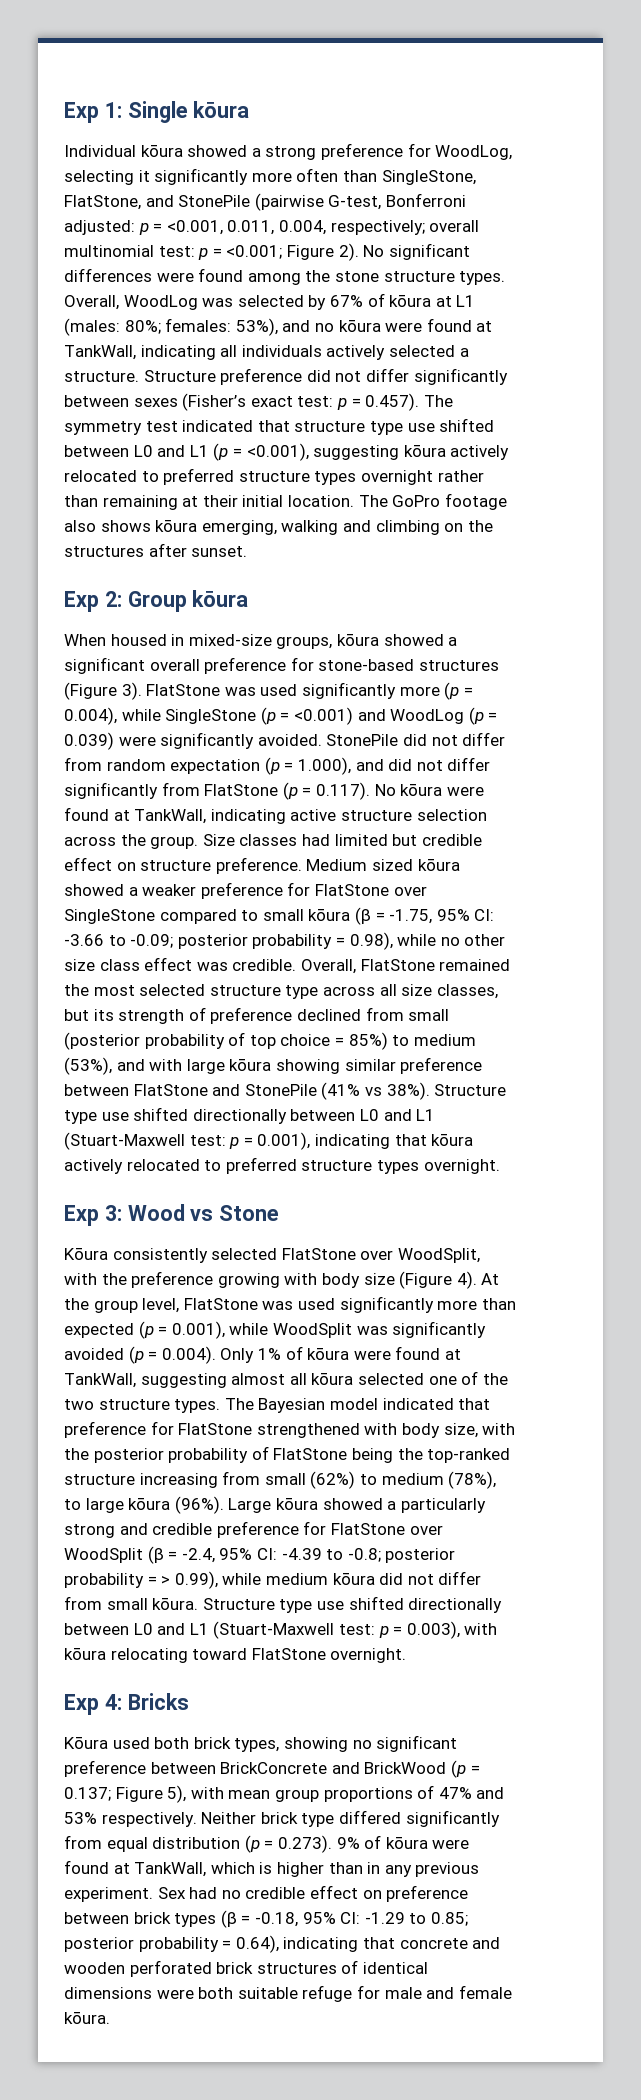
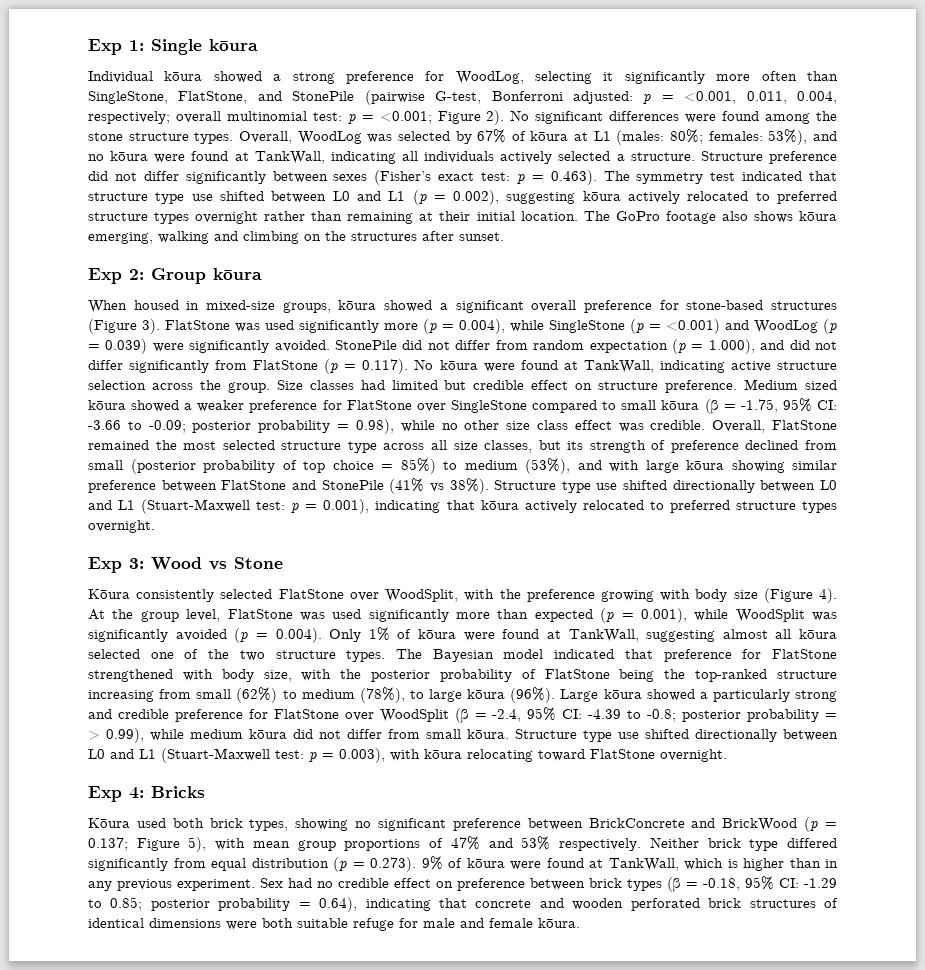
- Structure preference did not differ significantly between sexes (Fisher’s exact test: p = 0.457). The symmetry test indicated that structure type use shifted between L0 and L1 (p = <0.001), suggesting kōura actively relocated to preferred structure types overnight rather than remaining at their initial location.
+ Structure preference did not differ significantly between sexes (Fisher’s exact test: p = 0.463). The symmetry test indicated that structure type use shifted between L0 and L1 (p = 0.002), suggesting kōura actively relocated to preferred structure types overnight rather than remaining at their initial location.

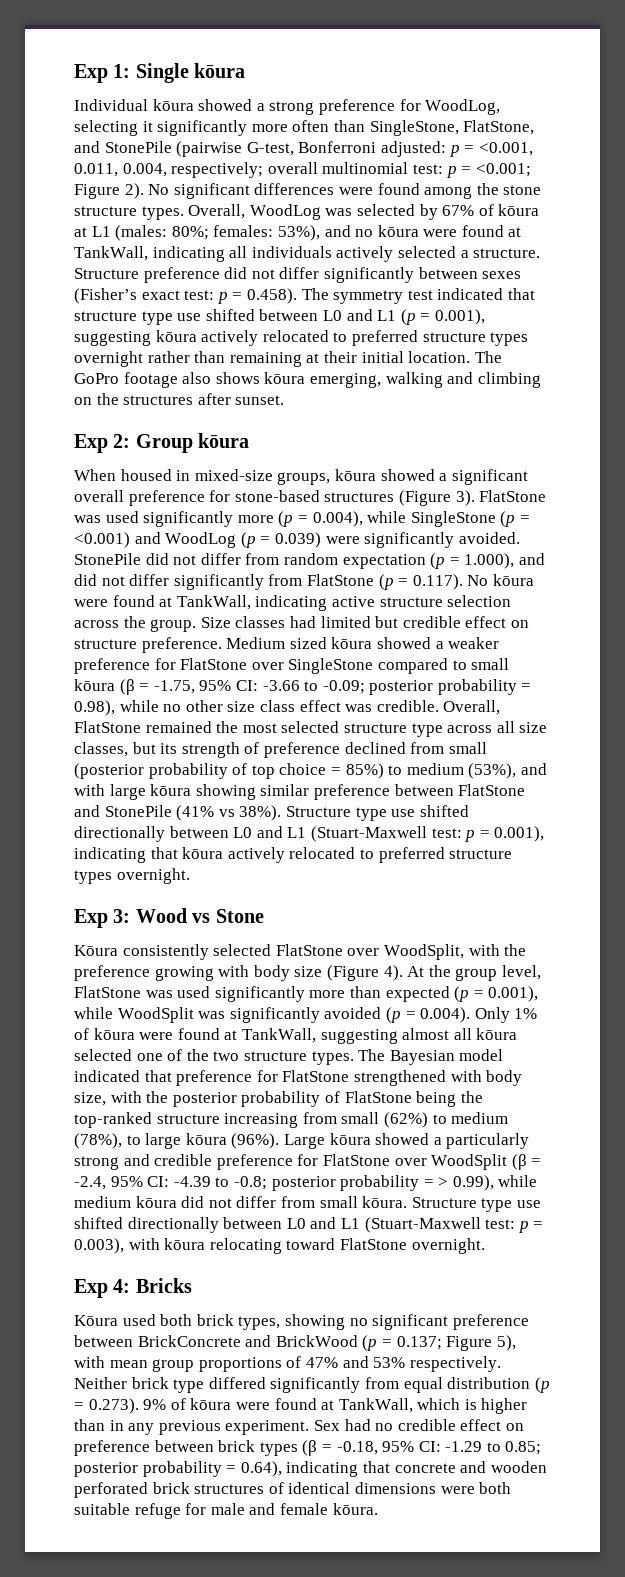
- Structure preference did not differ significantly between sexes (Fisher’s exact test: p = 0.463). The symmetry test indicated that structure type use shifted between L0 and L1 (p = 0.002), suggesting kōura actively relocated to preferred structure types overnight rather than remaining at their initial location.
+ Structure preference did not differ significantly between sexes (Fisher’s exact test: p = 0.458). The symmetry test indicated that structure type use shifted between L0 and L1 (p = 0.001), suggesting kōura actively relocated to preferred structure types overnight rather than remaining at their initial location.

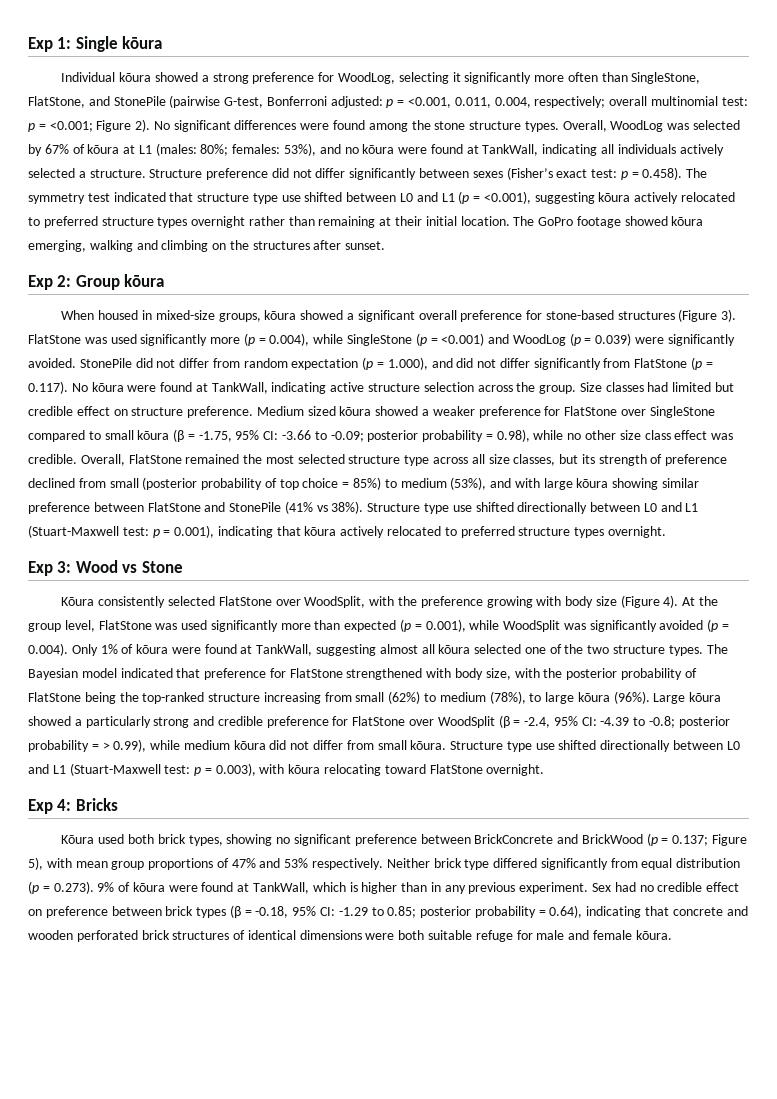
- Structure preference did not differ significantly between sexes (Fisher’s exact test: p = 0.458). The symmetry test indicated that structure type use shifted between L0 and L1 (p = 0.001), suggesting kōura actively relocated to preferred structure types overnight rather than remaining at their initial location.
+ Structure preference did not differ significantly between sexes (Fisher’s exact test: p = 0.458). The symmetry test indicated that structure type use shifted between L0 and L1 (p = <0.001), suggesting kōura actively relocated to preferred structure types overnight rather than remaining at their initial location.
- The GoPro footage also shows kōura emerging, walking and climbing on the structures after sunset.
+ The GoPro footage showed kōura emerging, walking and climbing on the structures after sunset.

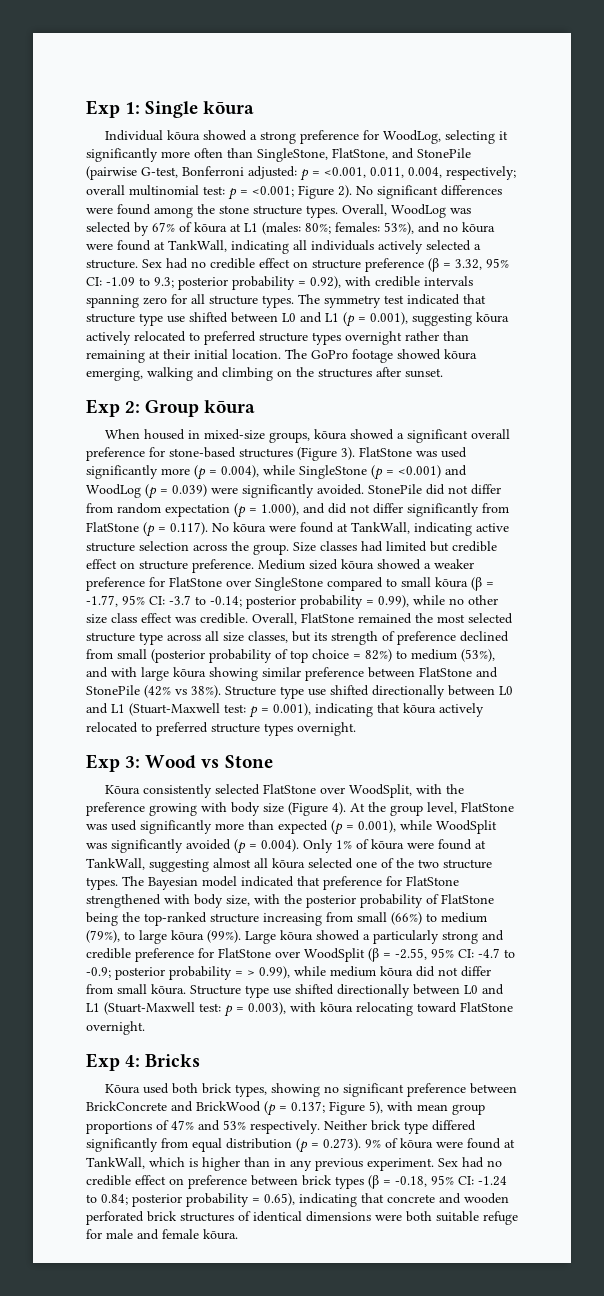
- Structure preference did not differ significantly between sexes (Fisher’s exact test: p = 0.458). The symmetry test indicated that structure type use shifted between L0 and L1 (p = <0.001), suggesting kōura actively relocated to preferred structure types overnight rather than remaining at their initial location.
+ Sex had no credible effect on structure preference (β = 3.32, 95% CI: -1.09 to 9.3; posterior probability = 0.92), with credible intervals spanning zero for all structure types. The symmetry test indicated that structure type use shifted between L0 and L1 (p = 0.001), suggesting kōura actively relocated to preferred structure types overnight rather than remaining at their initial location.
- Medium sized kōura showed a weaker preference for FlatStone over SingleStone compared to small kōura (β = -1.75, 95% CI: -3.66 to -0.09; posterior probability = 0.98), while no other size class effect was credible.
+ Medium sized kōura showed a weaker preference for FlatStone over SingleStone compared to small kōura (β = -1.77, 95% CI: -3.7 to -0.14; posterior probability = 0.99), while no other size class effect was credible.
- Overall, FlatStone remained the most selected structure type across all size classes, but its strength of preference declined from small (posterior probability of top choice = 85%) to medium (53%), and with large kōura showing similar preference between FlatStone and StonePile (41% vs 38%).
+ Overall, FlatStone remained the most selected structure type across all size classes, but its strength of preference declined from small (posterior probability of top choice = 82%) to medium (53%), and with large kōura showing similar preference between FlatStone and StonePile (42% vs 38%).
- The Bayesian model indicated that preference for FlatStone strengthened with body size, with the posterior probability of FlatStone being the top-ranked structure increasing from small (62%) to medium (78%), to large kōura (96%).
+ The Bayesian model indicated that preference for FlatStone strengthened with body size, with the posterior probability of FlatStone being the top-ranked structure increasing from small (66%) to medium (79%), to large kōura (99%).
- Large kōura showed a particularly strong and credible preference for FlatStone over WoodSplit (β = -2.4, 95% CI: -4.39 to -0.8; posterior probability = > 0.99), while medium kōura did not differ from small kōura.
+ Large kōura showed a particularly strong and credible preference for FlatStone over WoodSplit (β = -2.55, 95% CI: -4.7 to -0.9; posterior probability = > 0.99), while medium kōura did not differ from small kōura.
- Sex had no credible effect on preference between brick types (β = -0.18, 95% CI: -1.29 to 0.85; posterior probability = 0.64), indicating that concrete and wooden perforated brick structures of identical dimensions were both suitable refuge for male and female kōura.
+ Sex had no credible effect on preference between brick types (β = -0.18, 95% CI: -1.24 to 0.84; posterior probability = 0.65), indicating that concrete and wooden perforated brick structures of identical dimensions were both suitable refuge for male and female kōura.

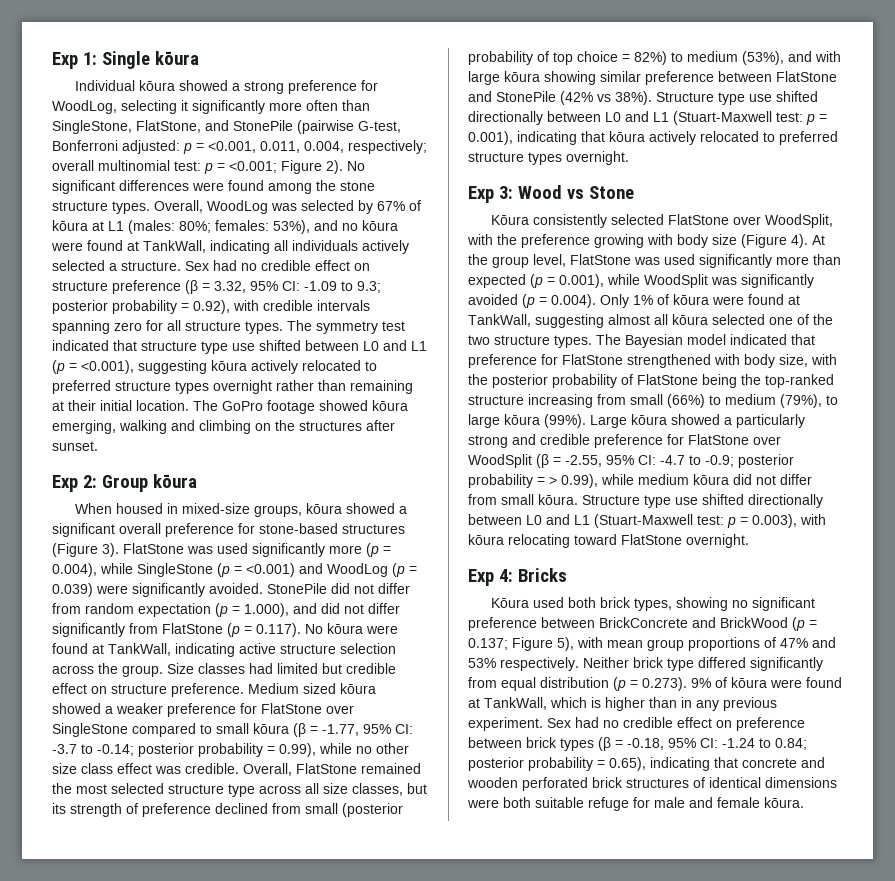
- The symmetry test indicated that structure type use shifted between L0 and L1 (p = 0.001), suggesting kōura actively relocated to preferred structure types overnight rather than remaining at their initial location.
+ The symmetry test indicated that structure type use shifted between L0 and L1 (p = <0.001), suggesting kōura actively relocated to preferred structure types overnight rather than remaining at their initial location.

